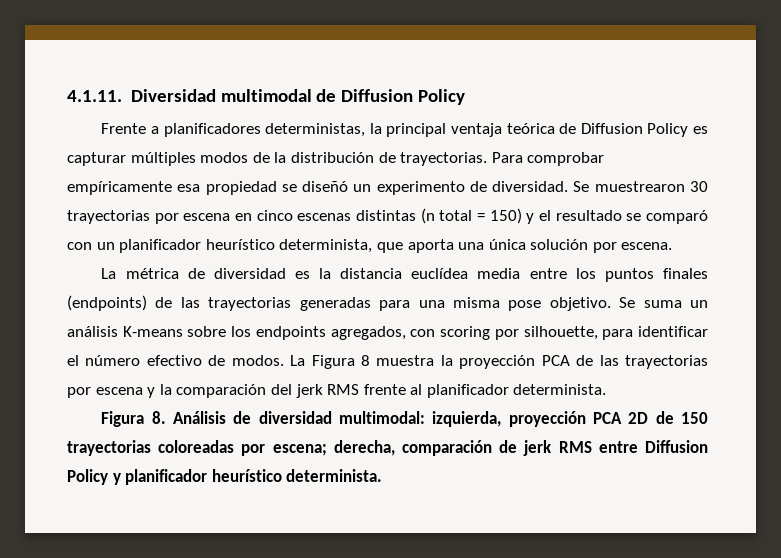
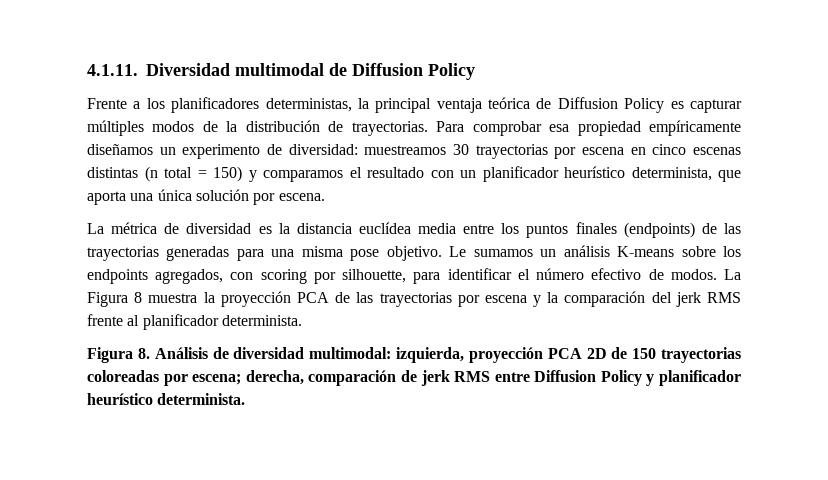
- Frente a planificadores deterministas, la principal ventaja teórica de Diffusion Policy es capturar múltiples modos de la distribución de trayectorias.
+ Frente a los planificadores deterministas, la principal ventaja teórica de Diffusion Policy es capturar múltiples modos de la distribución de trayectorias.
- Para comprobar empíricamente esa propiedad se diseñó un experimento de diversidad. Se muestrearon 30 trayectorias por escena en cinco escenas distintas (n total = 150) y el resultado se comparó con un planificador heurístico determinista, que aporta una única solución por escena.
+ Para comprobar esa propiedad empíricamente diseñamos un experimento de diversidad: muestreamos 30 trayectorias por escena en cinco escenas distintas (n total = 150) y comparamos el resultado con un planificador heurístico determinista, que aporta una única solución por escena.
- Se suma un análisis K-means sobre los endpoints agregados, con scoring por silhouette, para identificar el número efectivo de modos.
+ Le sumamos un análisis K-means sobre los endpoints agregados, con scoring por silhouette, para identificar el número efectivo de modos.

